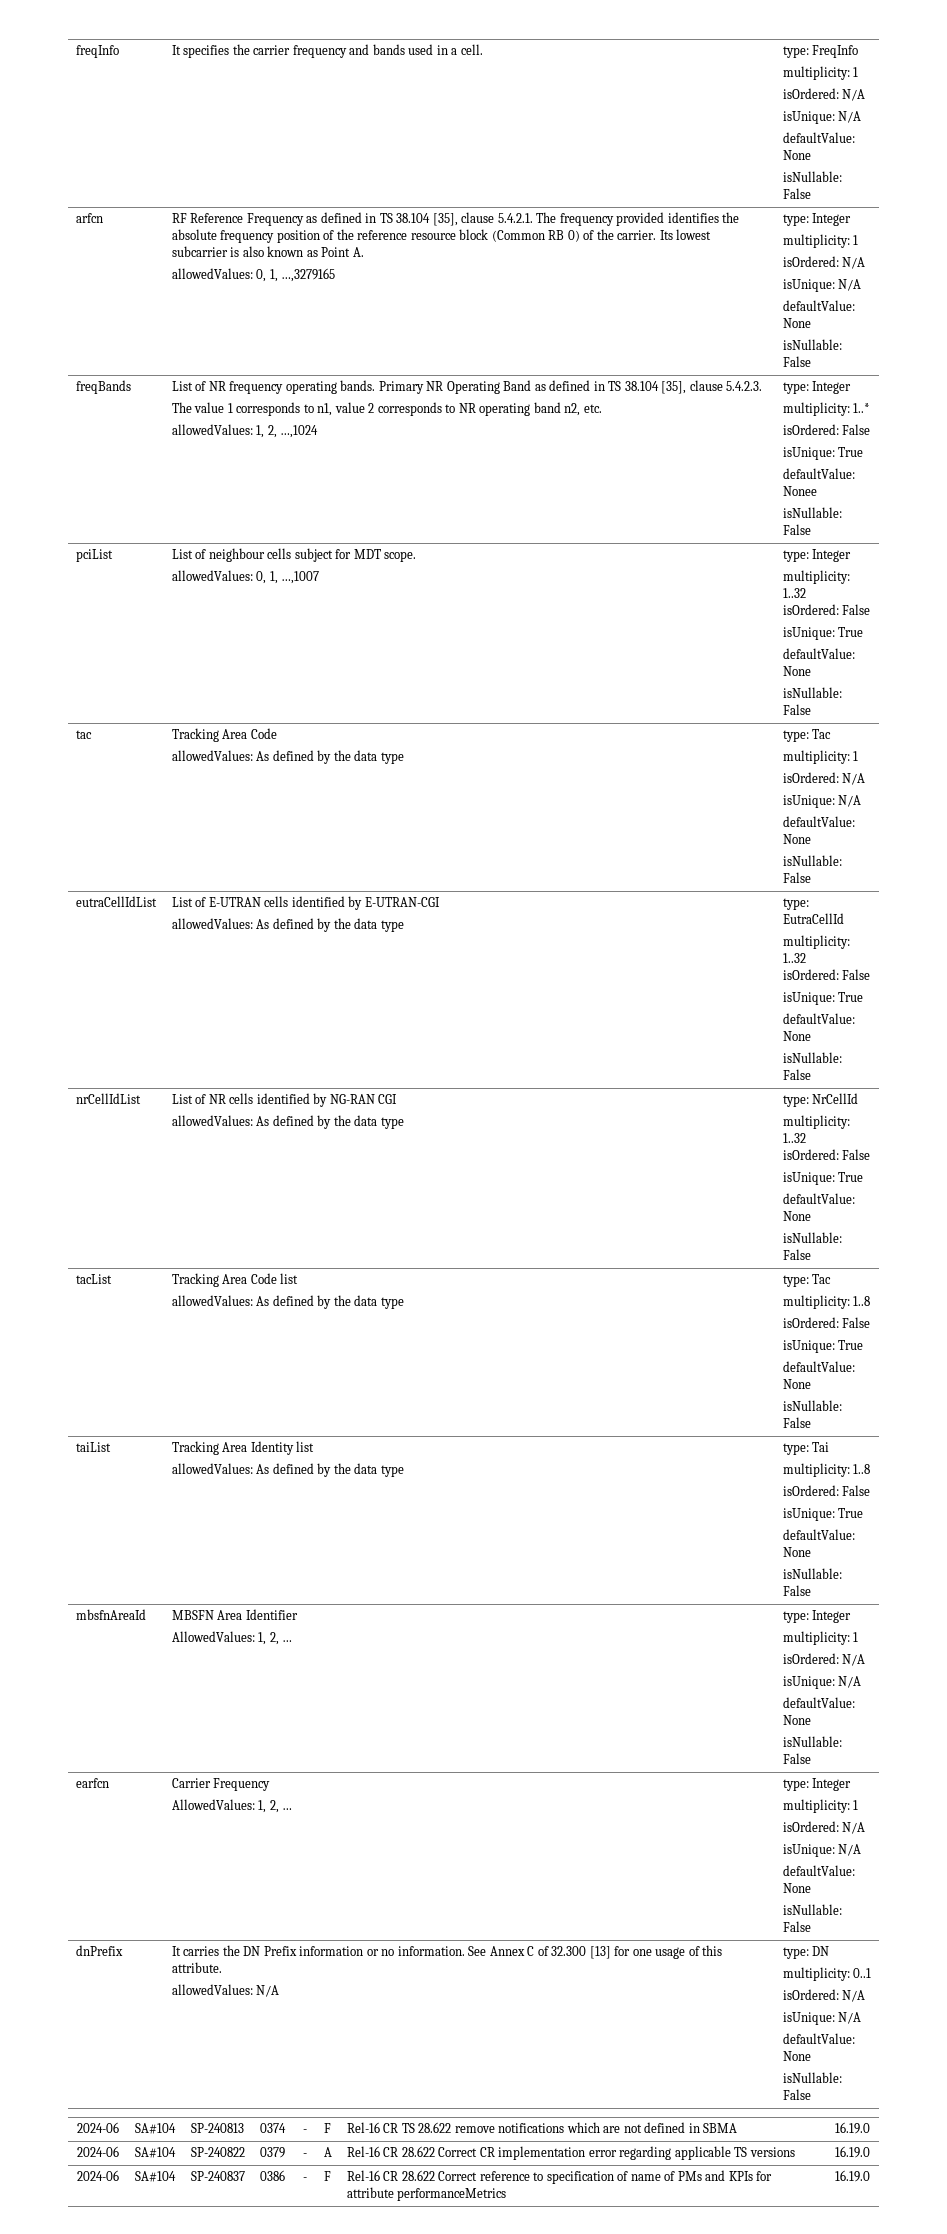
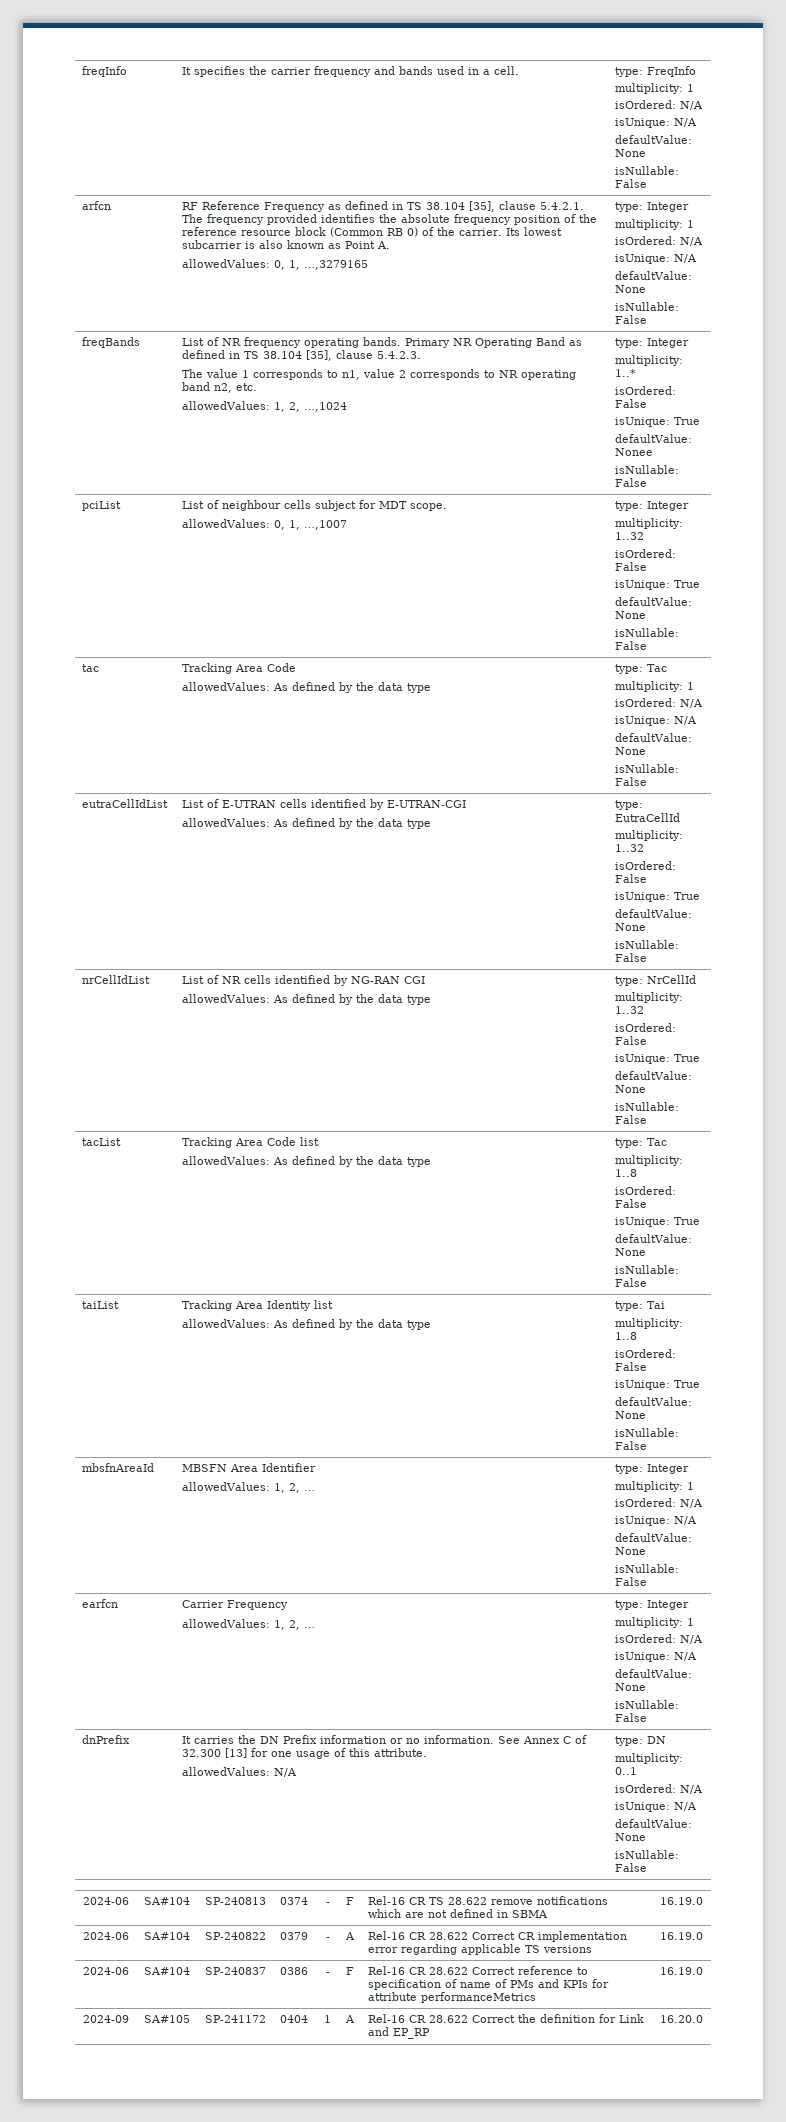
  mbsfnAreaId | MBSFN Area Identifier
- AllowedValues: 1, 2, … | type: Integer
+ allowedValues: 1, 2, … | type: Integer
  earfcn | Carrier Frequency
- AllowedValues: 1, 2, … | type: Integer
+ allowedValues: 1, 2, … | type: Integer
+ 2024-09 | SA#105 | SP-241172 | 0404 | 1 | A | Rel-16 CR 28.622 Correct the definition for Link and EP_RP | 16.20.0

